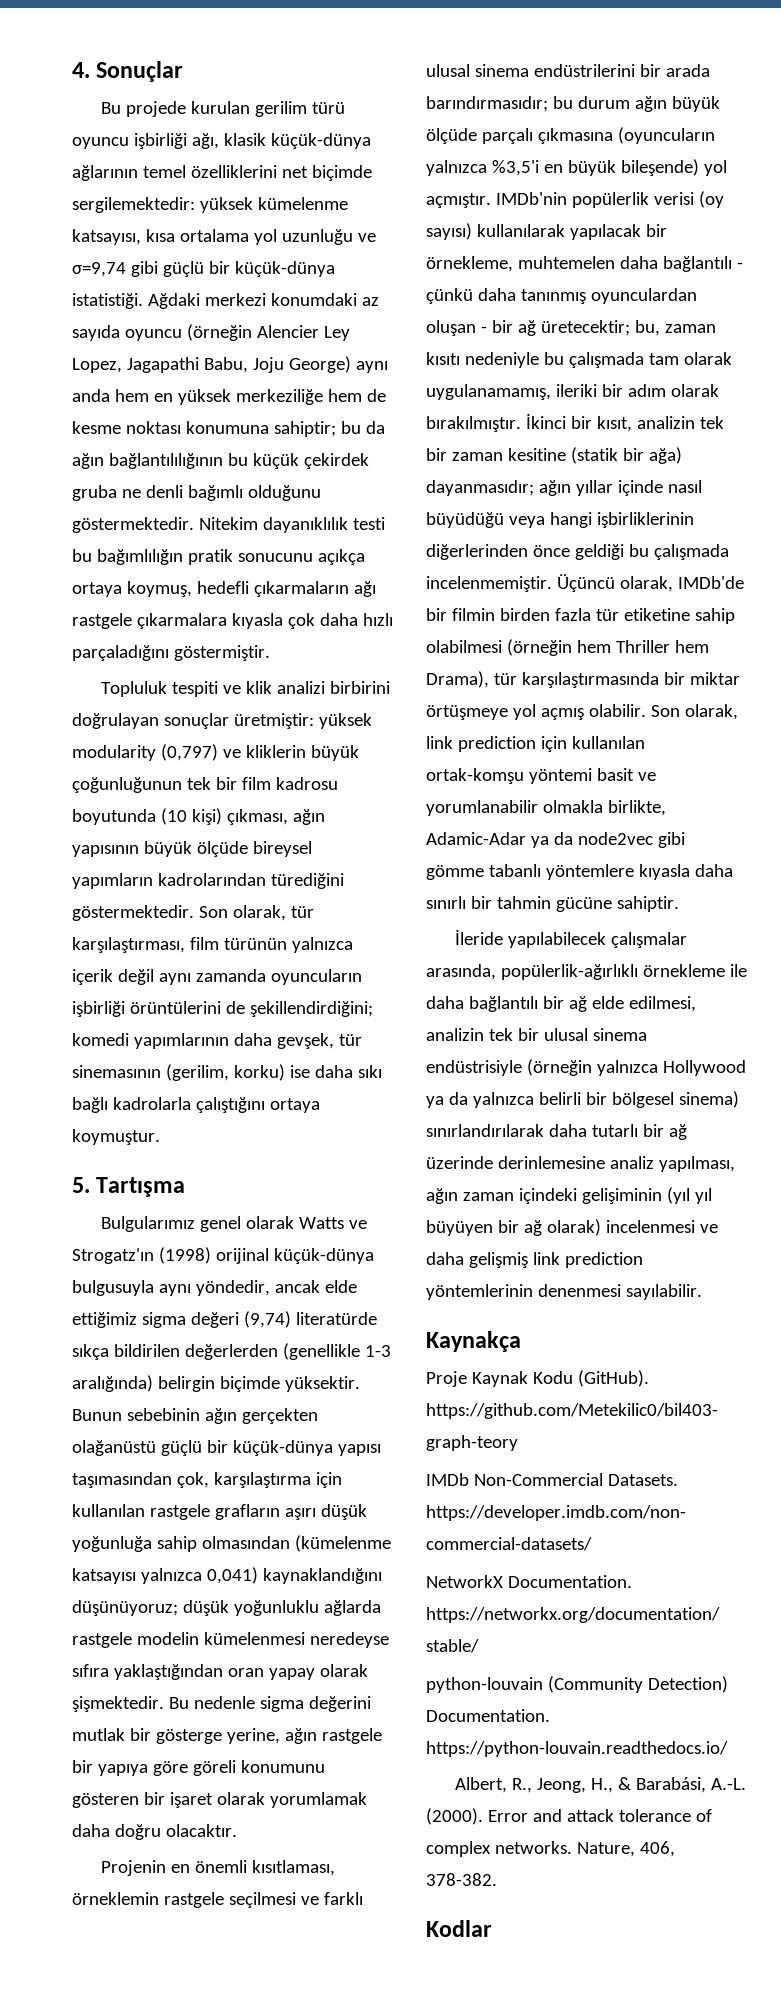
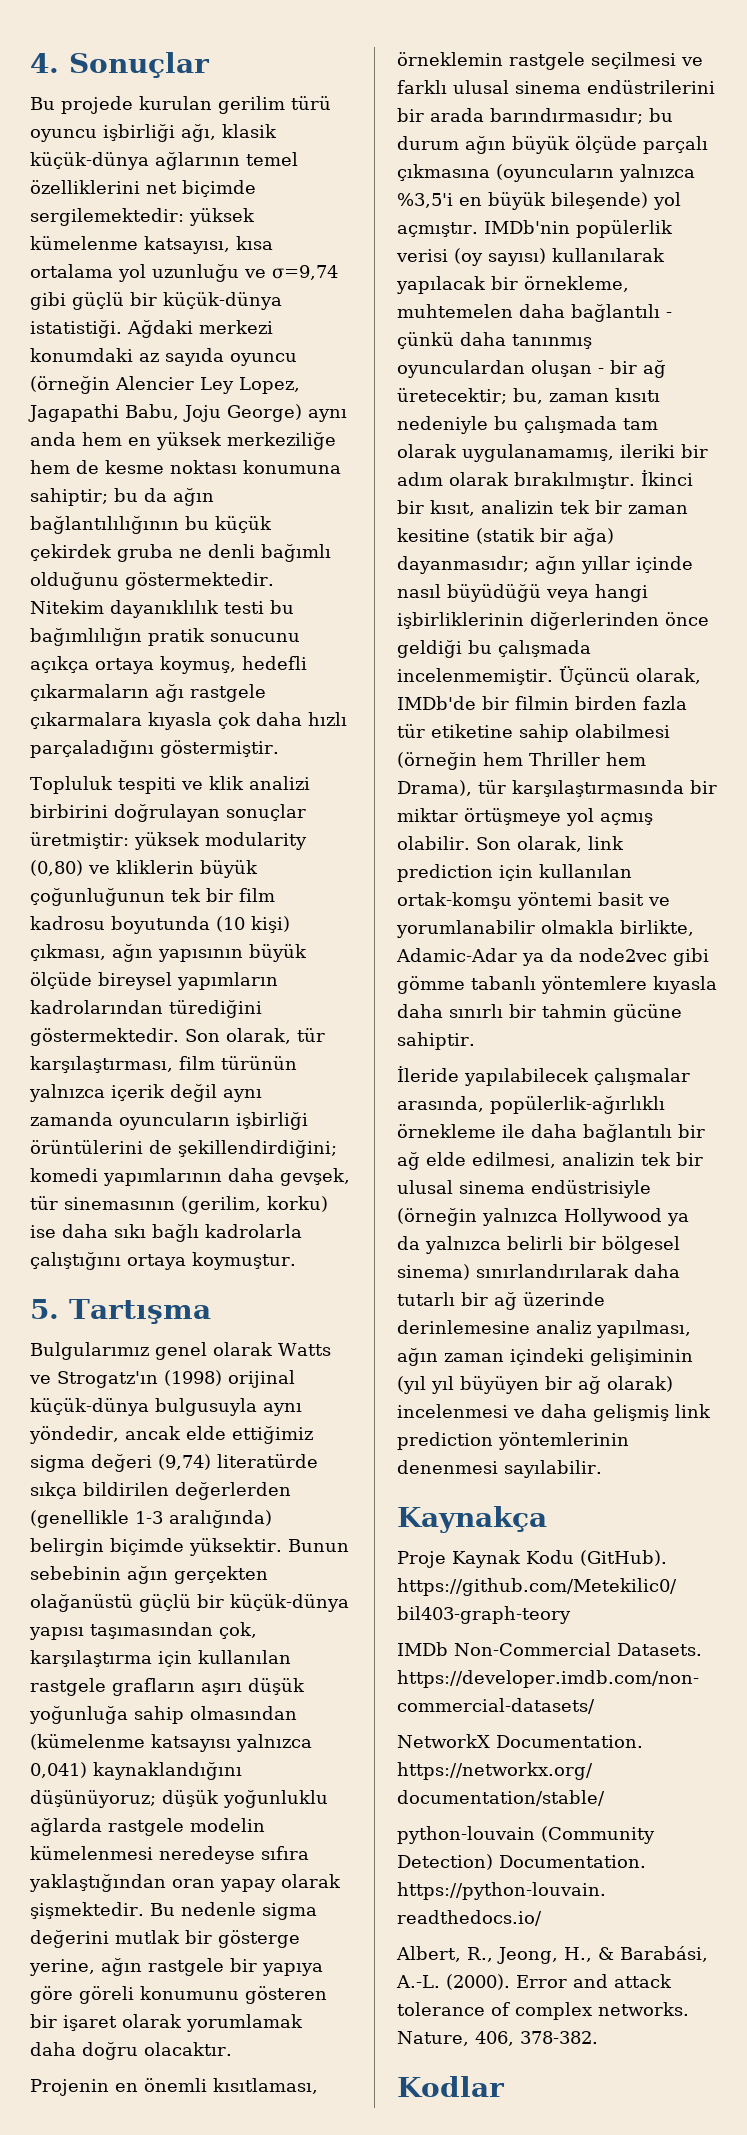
- Topluluk tespiti ve klik analizi birbirini doğrulayan sonuçlar üretmiştir: yüksek modularity (0,797) ve kliklerin büyük çoğunluğunun tek bir film kadrosu boyutunda (10 kişi) çıkması, ağın yapısının büyük ölçüde bireysel yapımların kadrolarından türediğini göstermektedir.
+ Topluluk tespiti ve klik analizi birbirini doğrulayan sonuçlar üretmiştir: yüksek modularity (0,80) ve kliklerin büyük çoğunluğunun tek bir film kadrosu boyutunda (10 kişi) çıkması, ağın yapısının büyük ölçüde bireysel yapımların kadrolarından türediğini göstermektedir.

